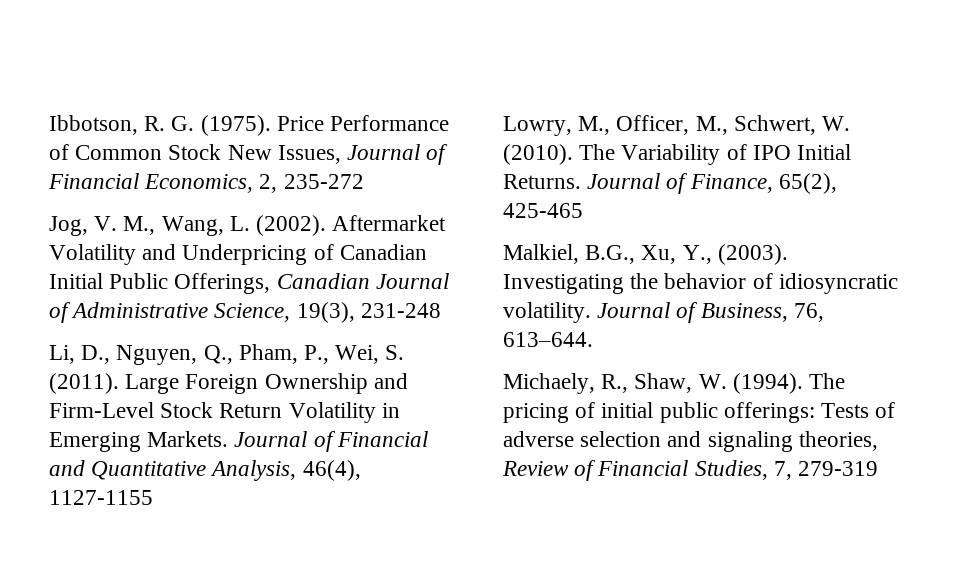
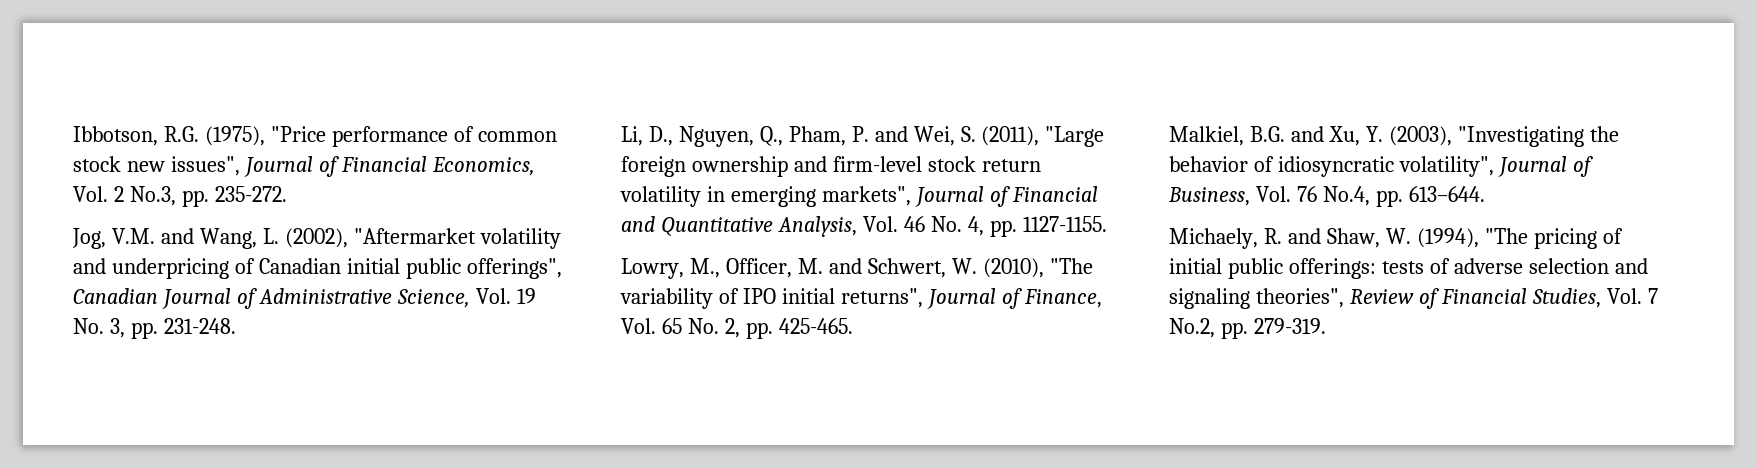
- Ibbotson, R. G. (1975). Price Performance of Common Stock New Issues, Journal of Financial Economics, 2, 235-272
- Jog, V. M., Wang, L. (2002). Aftermarket Volatility and Underpricing of Canadian Initial Public Offerings, Canadian Journal of Administrative Science, 19(3), 231-248
+ Ibbotson, R.G. (1975), "Price performance of common stock new issues", Journal of Financial Economics, Vol. 2 No.3, pp. 235-272.
+ Jog, V.M. and Wang, L. (2002), "Aftermarket volatility and underpricing of Canadian initial public offerings", Canadian Journal of Administrative Science, Vol. 19 No. 3, pp. 231-248.
- Li, D., Nguyen, Q., Pham, P., Wei, S. (2011). Large Foreign Ownership and Firm-Level Stock Return Volatility in Emerging Markets. Journal of Financial and Quantitative Analysis, 46(4), 1127-1155
- Lowry, M., Officer, M., Schwert, W. (2010). The Variability of IPO Initial Returns. Journal of Finance, 65(2), 425-465
- Malkiel, B.G., Xu, Y., (2003). Investigating the behavior of idiosyncratic volatility. Journal of Business, 76, 613–644.
- Michaely, R., Shaw, W. (1994). The pricing of initial public offerings: Tests of adverse selection and signaling theories, Review of Financial Studies, 7, 279-319
+ Li, D., Nguyen, Q., Pham, P. and Wei, S. (2011), "Large foreign ownership and firm-level stock return volatility in emerging markets", Journal of Financial and Quantitative Analysis, Vol. 46 No. 4, pp. 1127-1155.
+ Lowry, M., Officer, M. and Schwert, W. (2010), "The variability of IPO initial returns", Journal of Finance, Vol. 65 No. 2, pp. 425-465.
+ Malkiel, B.G. and Xu, Y. (2003), "Investigating the behavior of idiosyncratic volatility", Journal of Business, Vol. 76 No.4, pp. 613–644.
+ Michaely, R. and Shaw, W. (1994), "The pricing of initial public offerings: tests of adverse selection and signaling theories", Review of Financial Studies, Vol. 7 No.2, pp. 279-319.

